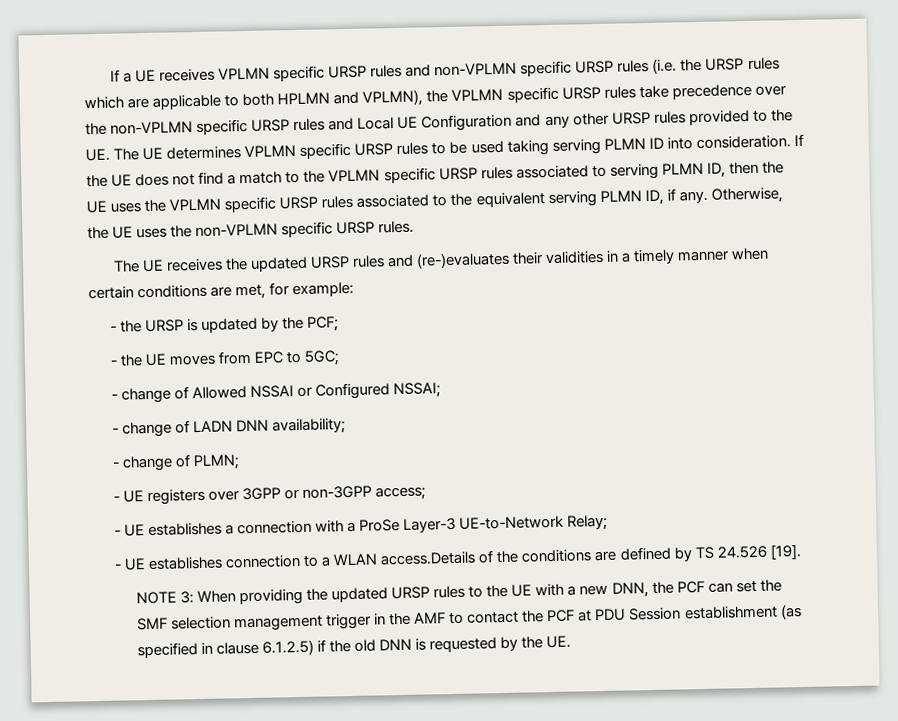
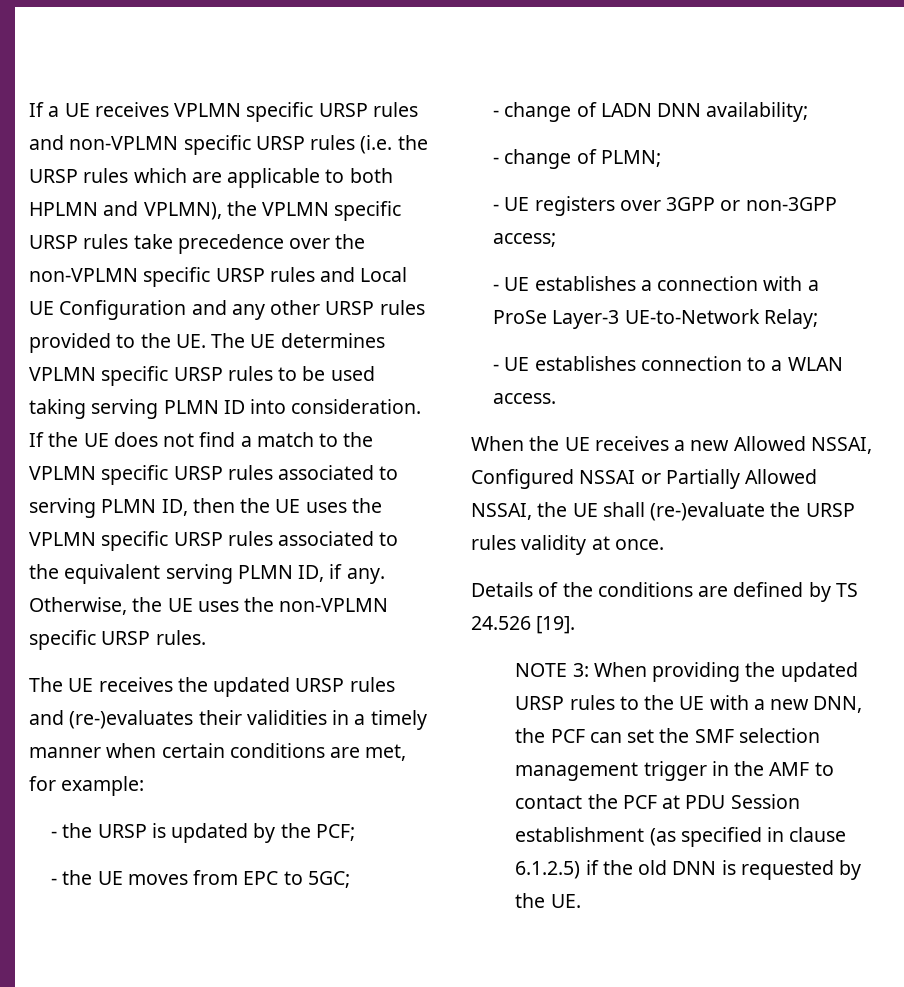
- - change of Allowed NSSAI or Configured NSSAI;
- - UE establishes connection to a WLAN access.Details of the conditions are defined by TS 24.526 [19].
+ - UE establishes connection to a WLAN access.
+ When the UE receives a new Allowed NSSAI, Configured NSSAI or Partially Allowed NSSAI, the UE shall (re-)evaluate the URSP rules validity at once.
+ Details of the conditions are defined by TS 24.526 [19].

